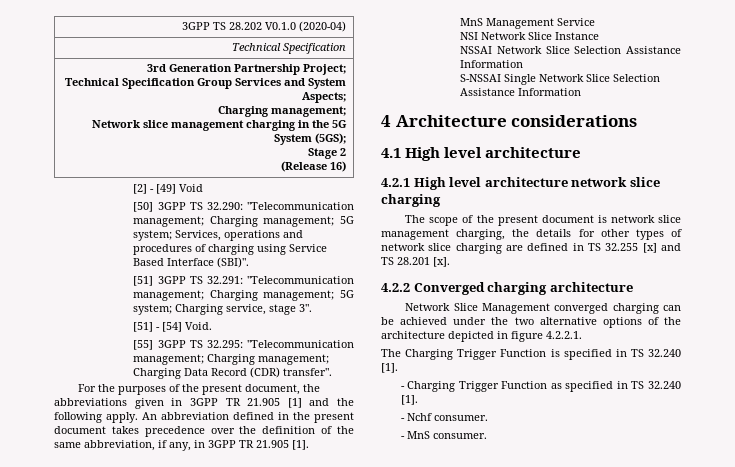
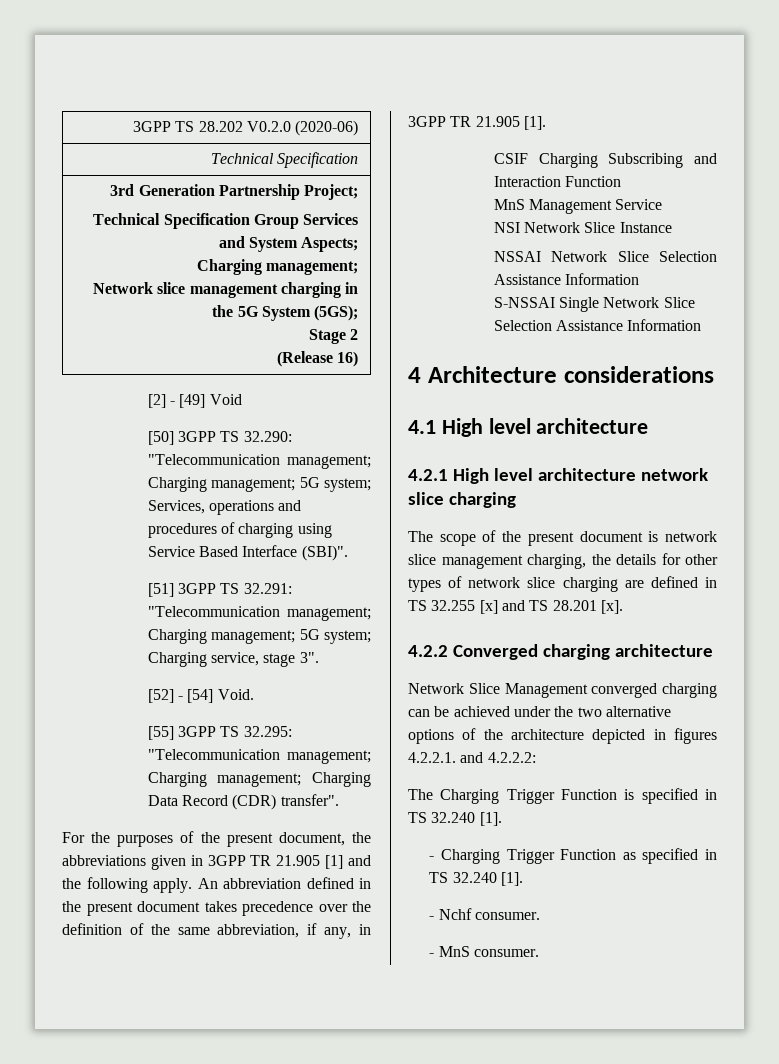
- 3GPP TS 28.202 V0.1.0 (2020-04)
+ 3GPP TS 28.202 V0.2.0 (2020-06)
- [51] - [54] Void.
+ [52] - [54] Void.
+ CSIF Charging Subscribing and Interaction Function
- Network Slice Management converged charging can be achieved under the two alternative options of the architecture depicted in figure 4.2.2.1.
+ Network Slice Management converged charging can be achieved under the two alternative options of the architecture depicted in figures 4.2.2.1. and 4.2.2.2:

